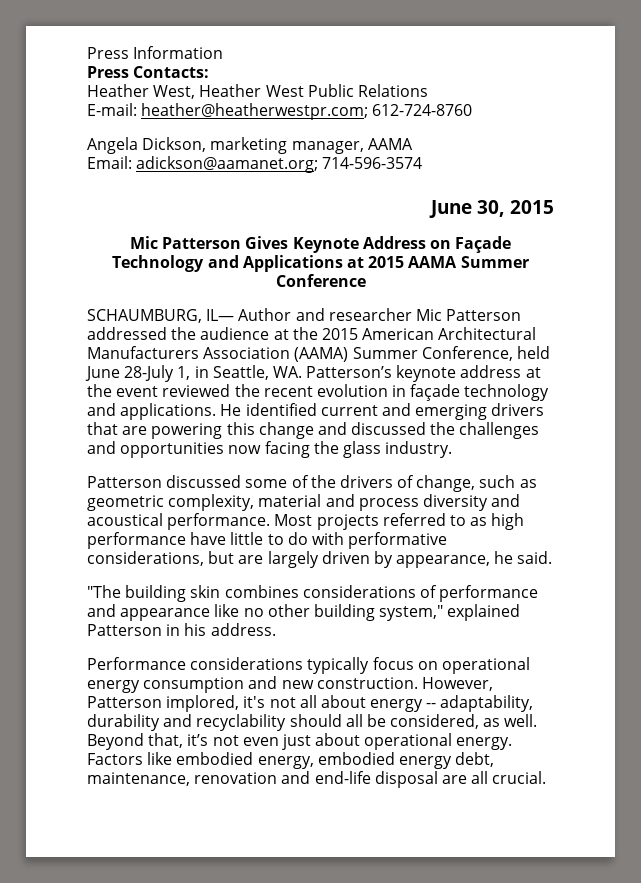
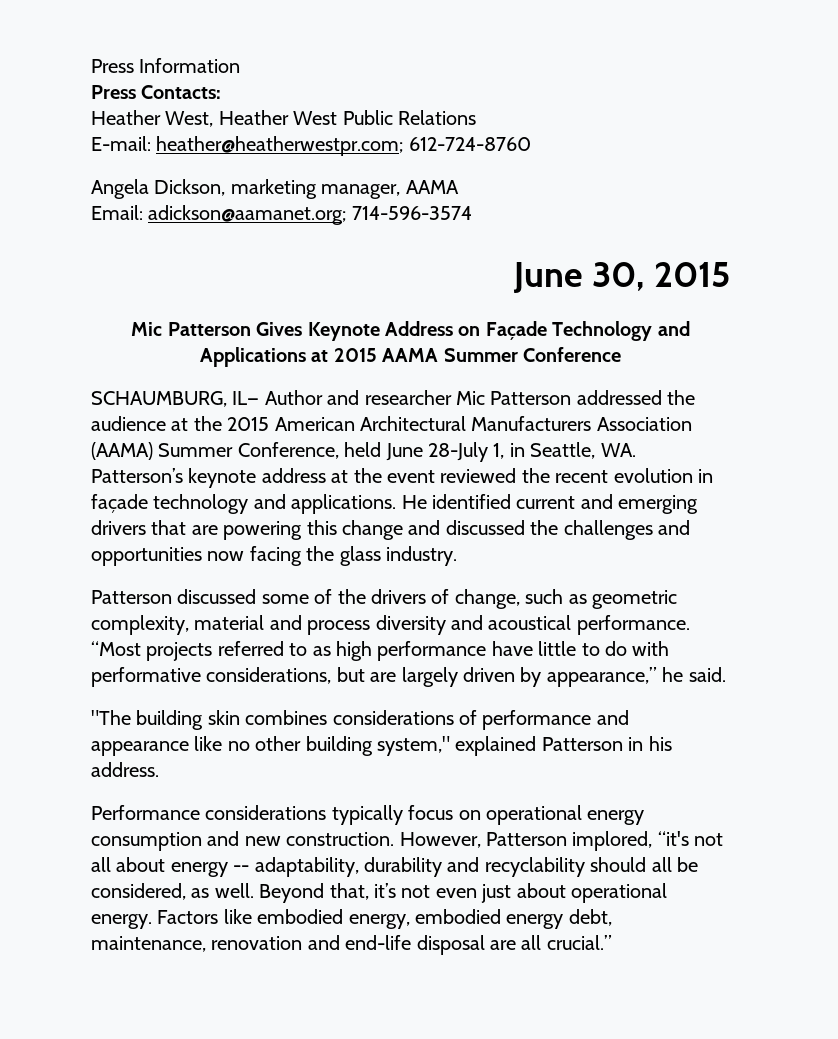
- Most projects referred to as high performance have little to do with performative considerations, but are largely driven by appearance, he said.
+ “Most projects referred to as high performance have little to do with performative considerations, but are largely driven by appearance,” he said.
- However, Patterson implored, it's not all about energy -- adaptability, durability and recyclability should all be considered, as well.
+ However, Patterson implored, “it's not all about energy -- adaptability, durability and recyclability should all be considered, as well.
- Factors like embodied energy, embodied energy debt, maintenance, renovation and end-life disposal are all crucial.
+ Factors like embodied energy, embodied energy debt, maintenance, renovation and end-life disposal are all crucial.”

